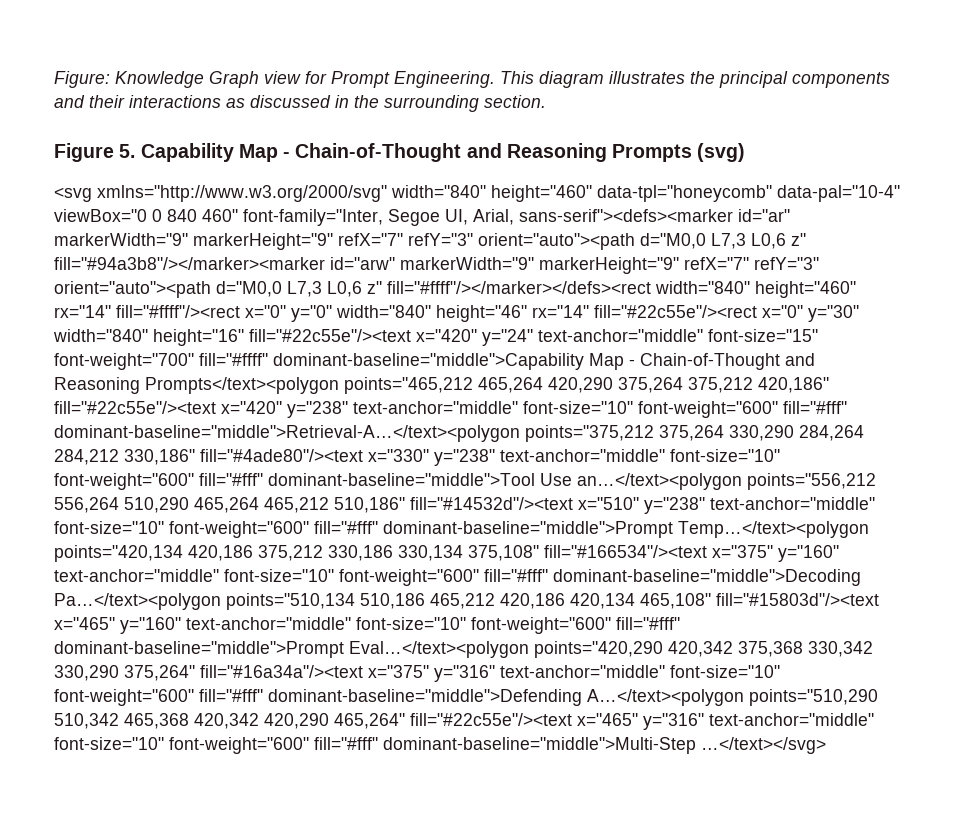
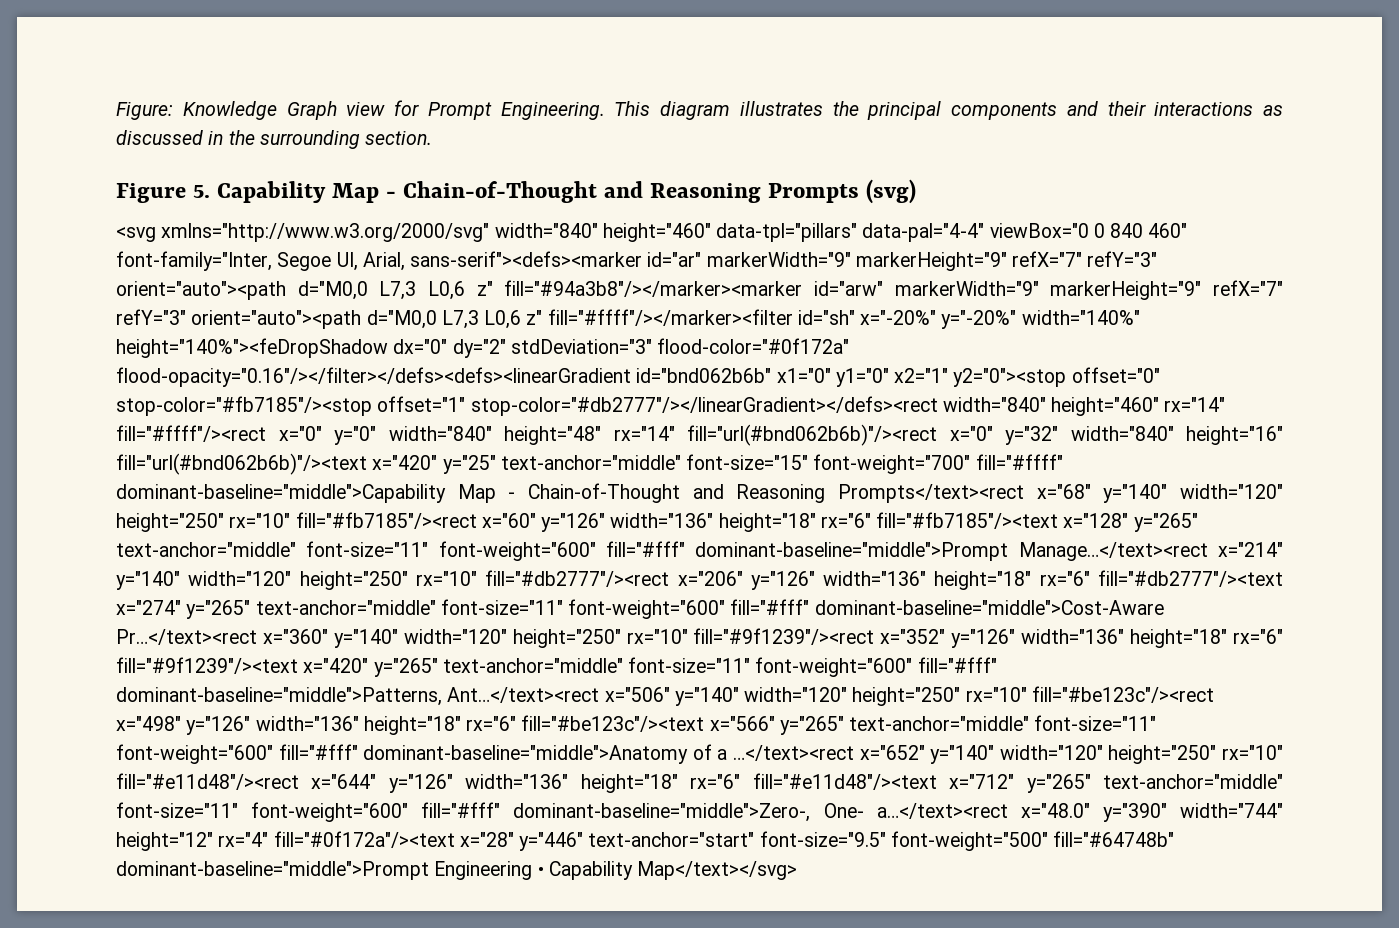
- <svg xmlns="http://www.w3.org/2000/svg" width="840" height="460" data-tpl="honeycomb" data-pal="10-4" viewBox="0 0 840 460" font-family="Inter, Segoe UI, Arial, sans-serif"><defs><marker id="ar" markerWidth="9" markerHeight="9" refX="7" refY="3" orient="auto"><path d="M0,0 L7,3 L0,6 z" fill="#94a3b8"/></marker><marker id="arw" markerWidth="9" markerHeight="9" refX="7" refY="3" orient="auto"><path d="M0,0 L7,3 L0,6 z" fill="#ffff"/></marker></defs><rect width="840" height="460" rx="14" fill="#ffff"/><rect x="0" y="0" width="840" height="46" rx="14" fill="#22c55e"/><rect x="0" y="30" width="840" height="16" fill="#22c55e"/><text x="420" y="24" text-anchor="middle" font-size="15" font-weight="700" fill="#ffff" dominant-baseline="middle">Capability Map - Chain-of-Thought and Reasoning Prompts</text><polygon points="465,212 465,264 420,290 375,264 375,212 420,186" fill="#22c55e"/><text x="420" y="238" text-anchor="middle" font-size="10" font-weight="600" fill="#fff" dominant-baseline="middle">Retrieval-A…</text><polygon points="375,212 375,264 330,290 284,264 284,212 330,186" fill="#4ade80"/><text x="330" y="238" text-anchor="middle" font-size="10" font-weight="600" fill="#fff" dominant-baseline="middle">Tool Use an…</text><polygon points="556,212 556,264 510,290 465,264 465,212 510,186" fill="#14532d"/><text x="510" y="238" text-anchor="middle" font-size="10" font-weight="600" fill="#fff" dominant-baseline="middle">Prompt Temp…</text><polygon points="420,134 420,186 375,212 330,186 330,134 375,108" fill="#166534"/><text x="375" y="160" text-anchor="middle" font-size="10" font-weight="600" fill="#fff" dominant-baseline="middle">Decoding Pa…</text><polygon points="510,134 510,186 465,212 420,186 420,134 465,108" fill="#15803d"/><text x="465" y="160" text-anchor="middle" font-size="10" font-weight="600" fill="#fff" dominant-baseline="middle">Prompt Eval…</text><polygon points="420,290 420,342 375,368 330,342 330,290 375,264" fill="#16a34a"/><text x="375" y="316" text-anchor="middle" font-size="10" font-weight="600" fill="#fff" dominant-baseline="middle">Defending A…</text><polygon points="510,290 510,342 465,368 420,342 420,290 465,264" fill="#22c55e"/><text x="465" y="316" text-anchor="middle" font-size="10" font-weight="600" fill="#fff" dominant-baseline="middle">Multi-Step …</text></svg>
+ <svg xmlns="http://www.w3.org/2000/svg" width="840" height="460" data-tpl="pillars" data-pal="4-4" viewBox="0 0 840 460" font-family="Inter, Segoe UI, Arial, sans-serif"><defs><marker id="ar" markerWidth="9" markerHeight="9" refX="7" refY="3" orient="auto"><path d="M0,0 L7,3 L0,6 z" fill="#94a3b8"/></marker><marker id="arw" markerWidth="9" markerHeight="9" refX="7" refY="3" orient="auto"><path d="M0,0 L7,3 L0,6 z" fill="#ffff"/></marker><filter id="sh" x="-20%" y="-20%" width="140%" height="140%"><feDropShadow dx="0" dy="2" stdDeviation="3" flood-color="#0f172a" flood-opacity="0.16"/></filter></defs><defs><linearGradient id="bnd062b6b" x1="0" y1="0" x2="1" y2="0"><stop offset="0" stop-color="#fb7185"/><stop offset="1" stop-color="#db2777"/></linearGradient></defs><rect width="840" height="460" rx="14" fill="#ffff"/><rect x="0" y="0" width="840" height="48" rx="14" fill="url(#bnd062b6b)"/><rect x="0" y="32" width="840" height="16" fill="url(#bnd062b6b)"/><text x="420" y="25" text-anchor="middle" font-size="15" font-weight="700" fill="#ffff" dominant-baseline="middle">Capability Map - Chain-of-Thought and Reasoning Prompts</text><rect x="68" y="140" width="120" height="250" rx="10" fill="#fb7185"/><rect x="60" y="126" width="136" height="18" rx="6" fill="#fb7185"/><text x="128" y="265" text-anchor="middle" font-size="11" font-weight="600" fill="#fff" dominant-baseline="middle">Prompt Manage…</text><rect x="214" y="140" width="120" height="250" rx="10" fill="#db2777"/><rect x="206" y="126" width="136" height="18" rx="6" fill="#db2777"/><text x="274" y="265" text-anchor="middle" font-size="11" font-weight="600" fill="#fff" dominant-baseline="middle">Cost-Aware Pr…</text><rect x="360" y="140" width="120" height="250" rx="10" fill="#9f1239"/><rect x="352" y="126" width="136" height="18" rx="6" fill="#9f1239"/><text x="420" y="265" text-anchor="middle" font-size="11" font-weight="600" fill="#fff" dominant-baseline="middle">Patterns, Ant…</text><rect x="506" y="140" width="120" height="250" rx="10" fill="#be123c"/><rect x="498" y="126" width="136" height="18" rx="6" fill="#be123c"/><text x="566" y="265" text-anchor="middle" font-size="11" font-weight="600" fill="#fff" dominant-baseline="middle">Anatomy of a …</text><rect x="652" y="140" width="120" height="250" rx="10" fill="#e11d48"/><rect x="644" y="126" width="136" height="18" rx="6" fill="#e11d48"/><text x="712" y="265" text-anchor="middle" font-size="11" font-weight="600" fill="#fff" dominant-baseline="middle">Zero-, One- a…</text><rect x="48.0" y="390" width="744" height="12" rx="4" fill="#0f172a"/><text x="28" y="446" text-anchor="start" font-size="9.5" font-weight="500" fill="#64748b" dominant-baseline="middle">Prompt Engineering • Capability Map</text></svg>

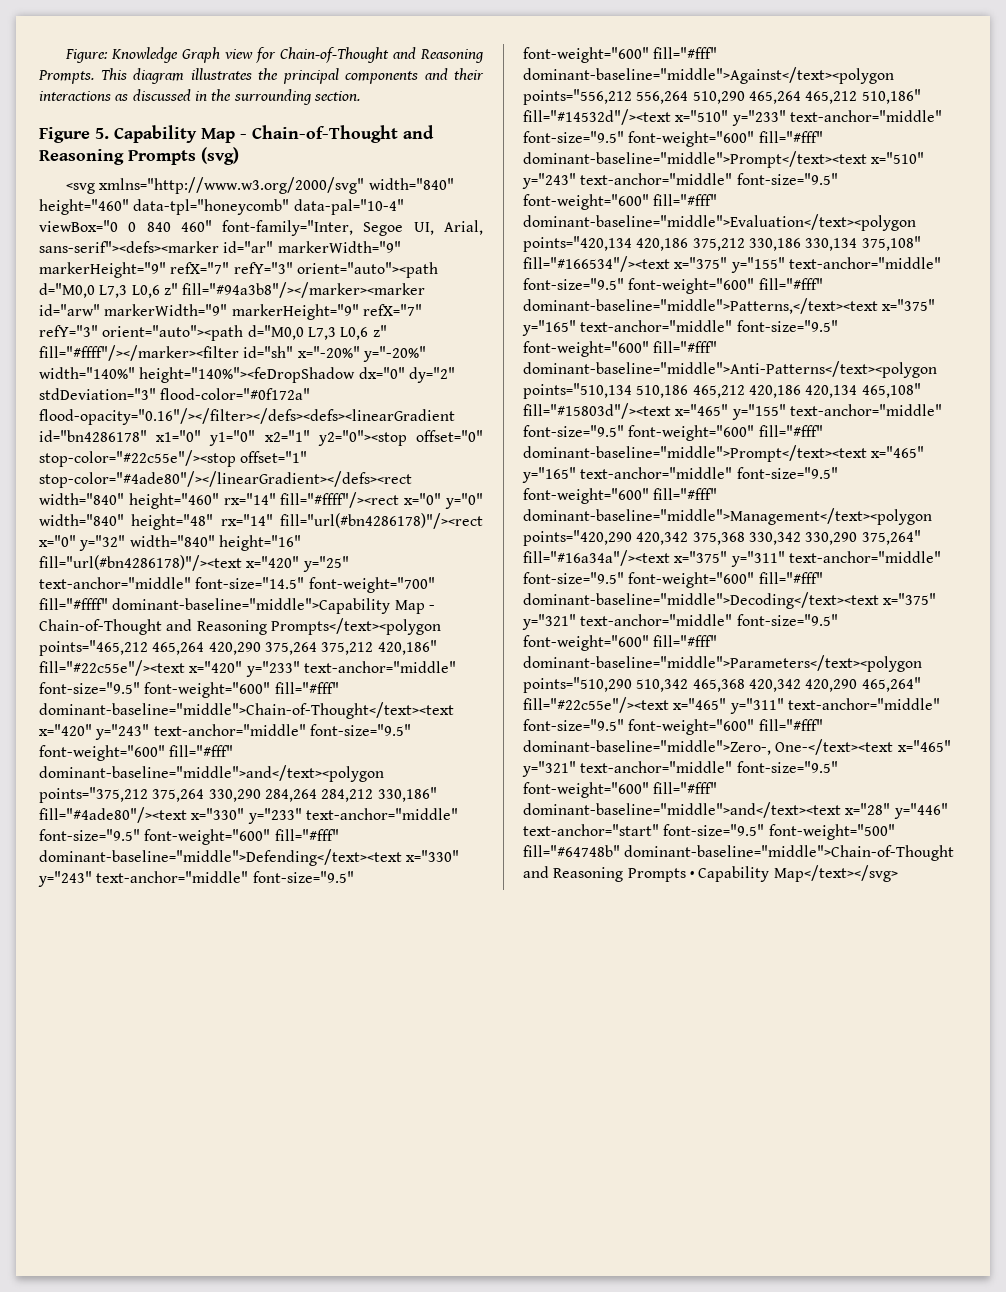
- Figure: Knowledge Graph view for Prompt Engineering.
+ Figure: Knowledge Graph view for Chain-of-Thought and Reasoning Prompts.
- <svg xmlns="http://www.w3.org/2000/svg" width="840" height="460" data-tpl="pillars" data-pal="4-4" viewBox="0 0 840 460" font-family="Inter, Segoe UI, Arial, sans-serif"><defs><marker id="ar" markerWidth="9" markerHeight="9" refX="7" refY="3" orient="auto"><path d="M0,0 L7,3 L0,6 z" fill="#94a3b8"/></marker><marker id="arw" markerWidth="9" markerHeight="9" refX="7" refY="3" orient="auto"><path d="M0,0 L7,3 L0,6 z" fill="#ffff"/></marker><filter id="sh" x="-20%" y="-20%" width="140%" height="140%"><feDropShadow dx="0" dy="2" stdDeviation="3" flood-color="#0f172a" flood-opacity="0.16"/></filter></defs><defs><linearGradient id="bnd062b6b" x1="0" y1="0" x2="1" y2="0"><stop offset="0" stop-color="#fb7185"/><stop offset="1" stop-color="#db2777"/></linearGradient></defs><rect width="840" height="460" rx="14" fill="#ffff"/><rect x="0" y="0" width="840" height="48" rx="14" fill="url(#bnd062b6b)"/><rect x="0" y="32" width="840" height="16" fill="url(#bnd062b6b)"/><text x="420" y="25" text-anchor="middle" font-size="15" font-weight="700" fill="#ffff" dominant-baseline="middle">Capability Map - Chain-of-Thought and Reasoning Prompts</text><rect x="68" y="140" width="120" height="250" rx="10" fill="#fb7185"/><rect x="60" y="126" width="136" height="18" rx="6" fill="#fb7185"/><text x="128" y="265" text-anchor="middle" font-size="11" font-weight="600" fill="#fff" dominant-baseline="middle">Prompt Manage…</text><rect x="214" y="140" width="120" height="250" rx="10" fill="#db2777"/><rect x="206" y="126" width="136" height="18" rx="6" fill="#db2777"/><text x="274" y="265" text-anchor="middle" font-size="11" font-weight="600" fill="#fff" dominant-baseline="middle">Cost-Aware Pr…</text><rect x="360" y="140" width="120" height="250" rx="10" fill="#9f1239"/><rect x="352" y="126" width="136" height="18" rx="6" fill="#9f1239"/><text x="420" y="265" text-anchor="middle" font-size="11" font-weight="600" fill="#fff" dominant-baseline="middle">Patterns, Ant…</text><rect x="506" y="140" width="120" height="250" rx="10" fill="#be123c"/><rect x="498" y="126" width="136" height="18" rx="6" fill="#be123c"/><text x="566" y="265" text-anchor="middle" font-size="11" font-weight="600" fill="#fff" dominant-baseline="middle">Anatomy of a …</text><rect x="652" y="140" width="120" height="250" rx="10" fill="#e11d48"/><rect x="644" y="126" width="136" height="18" rx="6" fill="#e11d48"/><text x="712" y="265" text-anchor="middle" font-size="11" font-weight="600" fill="#fff" dominant-baseline="middle">Zero-, One- a…</text><rect x="48.0" y="390" width="744" height="12" rx="4" fill="#0f172a"/><text x="28" y="446" text-anchor="start" font-size="9.5" font-weight="500" fill="#64748b" dominant-baseline="middle">Prompt Engineering • Capability Map</text></svg>
+ <svg xmlns="http://www.w3.org/2000/svg" width="840" height="460" data-tpl="honeycomb" data-pal="10-4" viewBox="0 0 840 460" font-family="Inter, Segoe UI, Arial, sans-serif"><defs><marker id="ar" markerWidth="9" markerHeight="9" refX="7" refY="3" orient="auto"><path d="M0,0 L7,3 L0,6 z" fill="#94a3b8"/></marker><marker id="arw" markerWidth="9" markerHeight="9" refX="7" refY="3" orient="auto"><path d="M0,0 L7,3 L0,6 z" fill="#ffff"/></marker><filter id="sh" x="-20%" y="-20%" width="140%" height="140%"><feDropShadow dx="0" dy="2" stdDeviation="3" flood-color="#0f172a" flood-opacity="0.16"/></filter></defs><defs><linearGradient id="bn4286178" x1="0" y1="0" x2="1" y2="0"><stop offset="0" stop-color="#22c55e"/><stop offset="1" stop-color="#4ade80"/></linearGradient></defs><rect width="840" height="460" rx="14" fill="#ffff"/><rect x="0" y="0" width="840" height="48" rx="14" fill="url(#bn4286178)"/><rect x="0" y="32" width="840" height="16" fill="url(#bn4286178)"/><text x="420" y="25" text-anchor="middle" font-size="14.5" font-weight="700" fill="#ffff" dominant-baseline="middle">Capability Map - Chain-of-Thought and Reasoning Prompts</text><polygon points="465,212 465,264 420,290 375,264 375,212 420,186" fill="#22c55e"/><text x="420" y="233" text-anchor="middle" font-size="9.5" font-weight="600" fill="#fff" dominant-baseline="middle">Chain-of-Thought</text><text x="420" y="243" text-anchor="middle" font-size="9.5" font-weight="600" fill="#fff" dominant-baseline="middle">and</text><polygon points="375,212 375,264 330,290 284,264 284,212 330,186" fill="#4ade80"/><text x="330" y="233" text-anchor="middle" font-size="9.5" font-weight="600" fill="#fff" dominant-baseline="middle">Defending</text><text x="330" y="243" text-anchor="middle" font-size="9.5" font-weight="600" fill="#fff" dominant-baseline="middle">Against</text><polygon points="556,212 556,264 510,290 465,264 465,212 510,186" fill="#14532d"/><text x="510" y="233" text-anchor="middle" font-size="9.5" font-weight="600" fill="#fff" dominant-baseline="middle">Prompt</text><text x="510" y="243" text-anchor="middle" font-size="9.5" font-weight="600" fill="#fff" dominant-baseline="middle">Evaluation</text><polygon points="420,134 420,186 375,212 330,186 330,134 375,108" fill="#166534"/><text x="375" y="155" text-anchor="middle" font-size="9.5" font-weight="600" fill="#fff" dominant-baseline="middle">Patterns,</text><text x="375" y="165" text-anchor="middle" font-size="9.5" font-weight="600" fill="#fff" dominant-baseline="middle">Anti-Patterns</text><polygon points="510,134 510,186 465,212 420,186 420,134 465,108" fill="#15803d"/><text x="465" y="155" text-anchor="middle" font-size="9.5" font-weight="600" fill="#fff" dominant-baseline="middle">Prompt</text><text x="465" y="165" text-anchor="middle" font-size="9.5" font-weight="600" fill="#fff" dominant-baseline="middle">Management</text><polygon points="420,290 420,342 375,368 330,342 330,290 375,264" fill="#16a34a"/><text x="375" y="311" text-anchor="middle" font-size="9.5" font-weight="600" fill="#fff" dominant-baseline="middle">Decoding</text><text x="375" y="321" text-anchor="middle" font-size="9.5" font-weight="600" fill="#fff" dominant-baseline="middle">Parameters</text><polygon points="510,290 510,342 465,368 420,342 420,290 465,264" fill="#22c55e"/><text x="465" y="311" text-anchor="middle" font-size="9.5" font-weight="600" fill="#fff" dominant-baseline="middle">Zero-, One-</text><text x="465" y="321" text-anchor="middle" font-size="9.5" font-weight="600" fill="#fff" dominant-baseline="middle">and</text><text x="28" y="446" text-anchor="start" font-size="9.5" font-weight="500" fill="#64748b" dominant-baseline="middle">Chain-of-Thought and Reasoning Prompts • Capability Map</text></svg>

